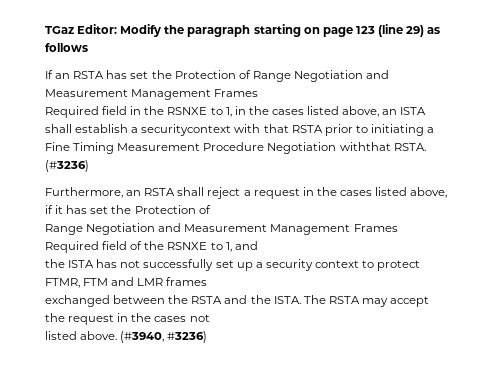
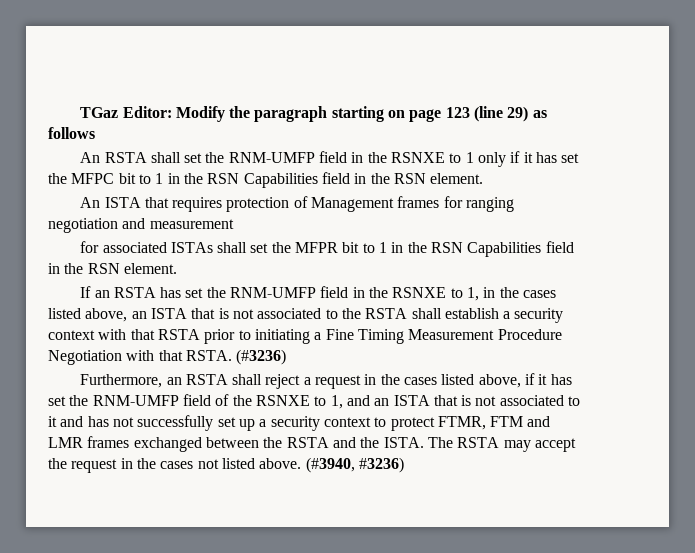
+ An RSTA shall set the RNM-UMFP field in the RSNXE to 1 only if it has set the MFPC bit to 1 in the RSN Capabilities field in the RSN element.
+ An ISTA that requires protection of Management frames for ranging negotiation and measurement
+ for associated ISTAs shall set the MFPR bit to 1 in the RSN Capabilities field in the RSN element.
- If an RSTA has set the Protection of Range Negotiation and Measurement Management Frames
- Required field in the RSNXE to 1, in the cases listed above, an ISTA shall establish a securitycontext with that RSTA prior to initiating a Fine Timing Measurement Procedure Negotiation withthat RSTA.
+ If an RSTA has set the RNM-UMFP field in the RSNXE to 1, in the cases listed above, an ISTA that is not associated to the RSTA shall establish a security context with that RSTA prior to initiating a Fine Timing Measurement Procedure Negotiation with that RSTA.
- Furthermore, an RSTA shall reject a request in the cases listed above, if it has set the Protection of
- Range Negotiation and Measurement Management Frames Required field of the RSNXE to 1, and
- the ISTA has not successfully set up a security context to protect FTMR, FTM and LMR frames
- exchanged between the RSTA and the ISTA.
+ Furthermore, an RSTA shall reject a request in the cases listed above, if it has set the RNM-UMFP field of the RSNXE to 1, and an ISTA that is not associated to it and has not successfully set up a security context to protect FTMR, FTM and LMR frames exchanged between the RSTA and the ISTA.
- The RSTA may accept the request in the cases not
- listed above.
+ The RSTA may accept the request in the cases not listed above.

